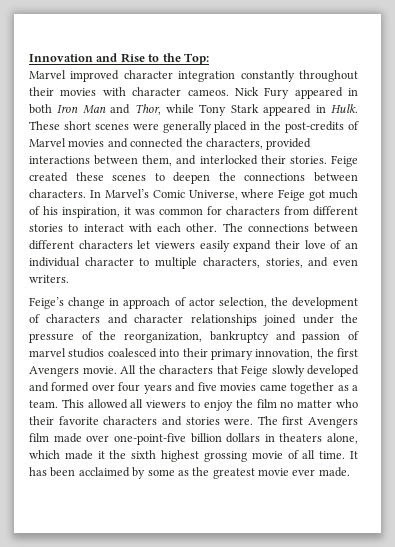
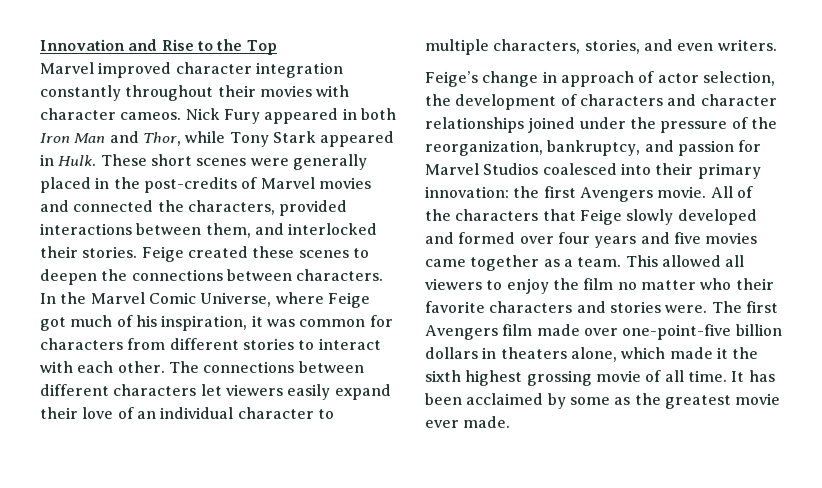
- Innovation and Rise to the Top:
+ Innovation and Rise to the Top
- In Marvel’s Comic Universe, where Feige got much of his inspiration, it was common for characters from different stories to interact with each other.
+ In the Marvel Comic Universe, where Feige got much of his inspiration, it was common for characters from different stories to interact with each other.
- Feige’s change in approach of actor selection, the development of characters and character relationships joined under the pressure of the reorganization, bankruptcy and passion of marvel studios coalesced into their primary innovation, the first Avengers movie.
+ Feige’s change in approach of actor selection, the development of characters and character relationships joined under the pressure of the reorganization, bankruptcy, and passion for Marvel Studios coalesced into their primary innovation: the first Avengers movie.
- All the characters that Feige slowly developed and formed over four years and five movies came together as a team.
+ All of the characters that Feige slowly developed and formed over four years and five movies came together as a team.

